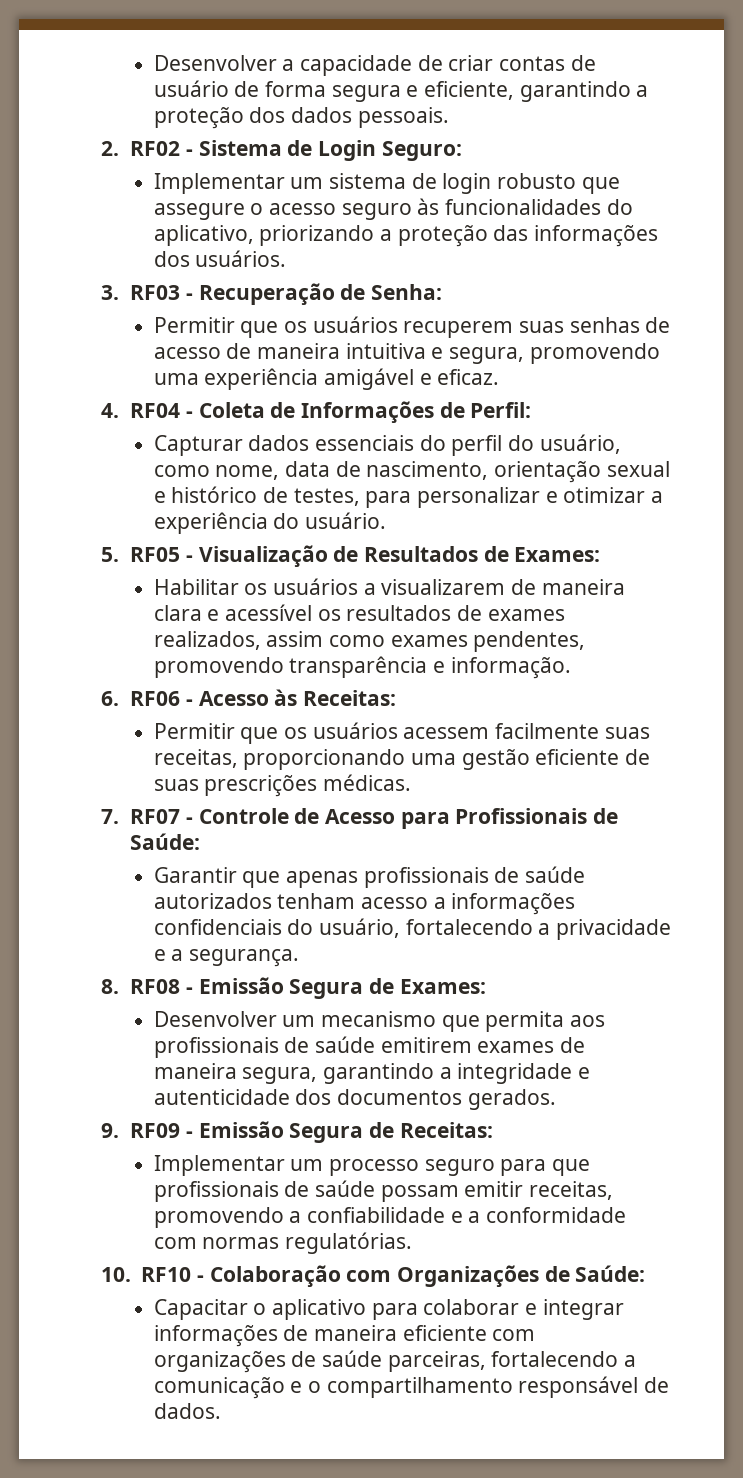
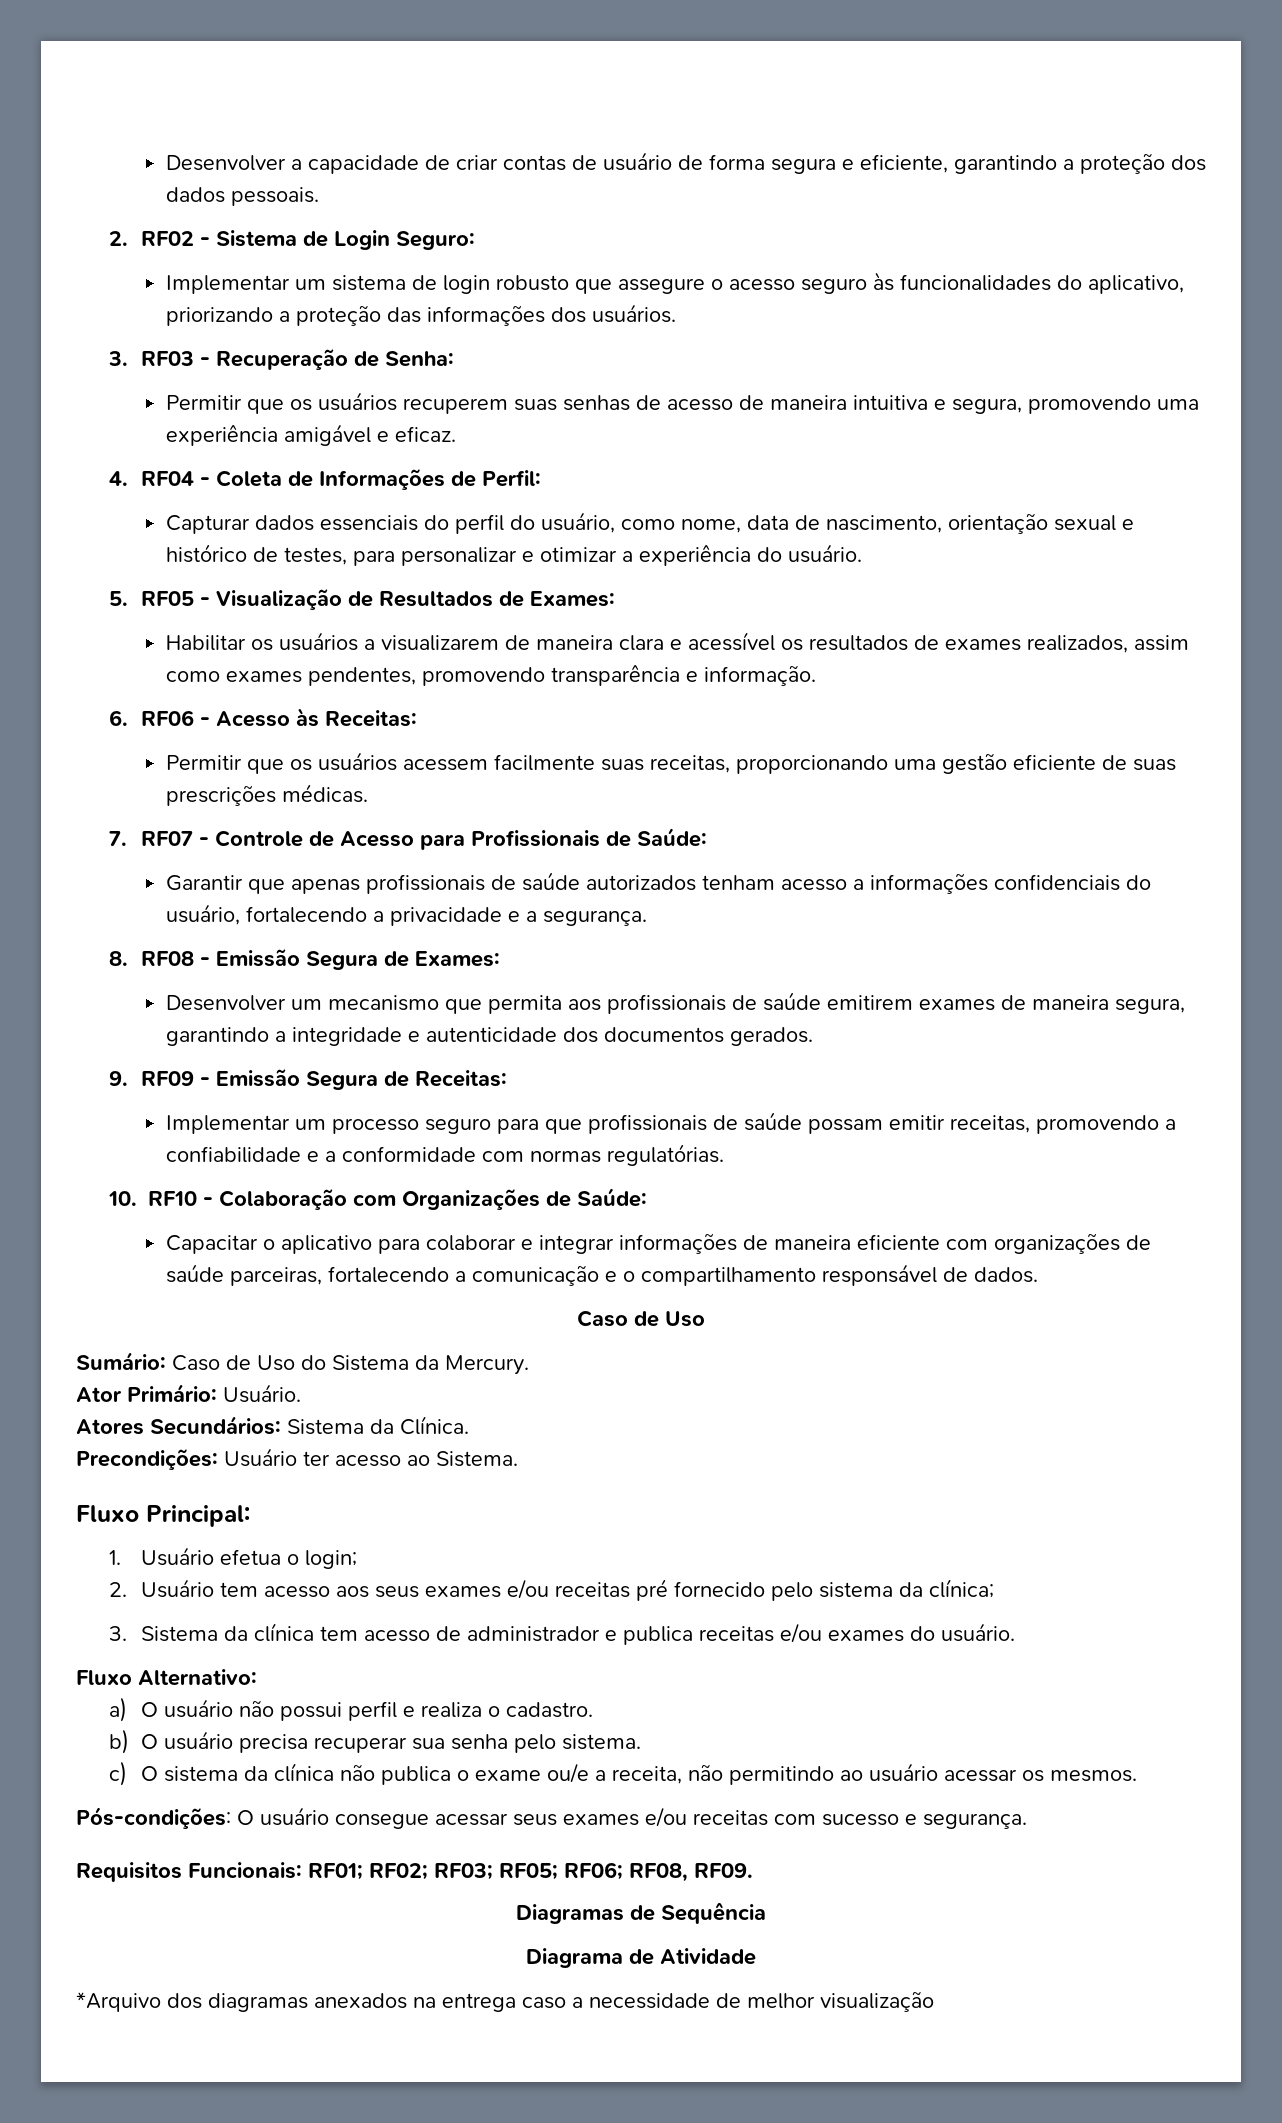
  Capacitar o aplicativo para colaborar e integrar informações de maneira eficiente com organizações de saúde parceiras, fortalecendo a comunicação e o compartilhamento responsável de dados.
+ Caso de Uso
+ Sumário: Caso de Uso do Sistema da Mercury.
+ Ator Primário: Usuário.
+ Atores Secundários: Sistema da Clínica.
+ Precondições: Usuário ter acesso ao Sistema.
+ Fluxo Principal:
+ 1. Usuário efetua o login;
+ 2. Usuário tem acesso aos seus exames e/ou receitas pré fornecido pelo sistema da clínica;
+ 3. Sistema da clínica tem acesso de administrador e publica receitas e/ou exames do usuário.
+ Fluxo Alternativo:
+ a) O usuário não possui perfil e realiza o cadastro.
+ b) O usuário precisa recuperar sua senha pelo sistema.
+ c) O sistema da clínica não publica o exame ou/e a receita, não permitindo ao usuário acessar os mesmos.
+ Pós-condições: O usuário consegue acessar seus exames e/ou receitas com sucesso e segurança.
+ Requisitos Funcionais: RF01; RF02; RF03; RF05; RF06; RF08, RF09.
+ Diagramas de Sequência
+ Diagrama de Atividade
+ *Arquivo dos diagramas anexados na entrega caso a necessidade de melhor visualização

